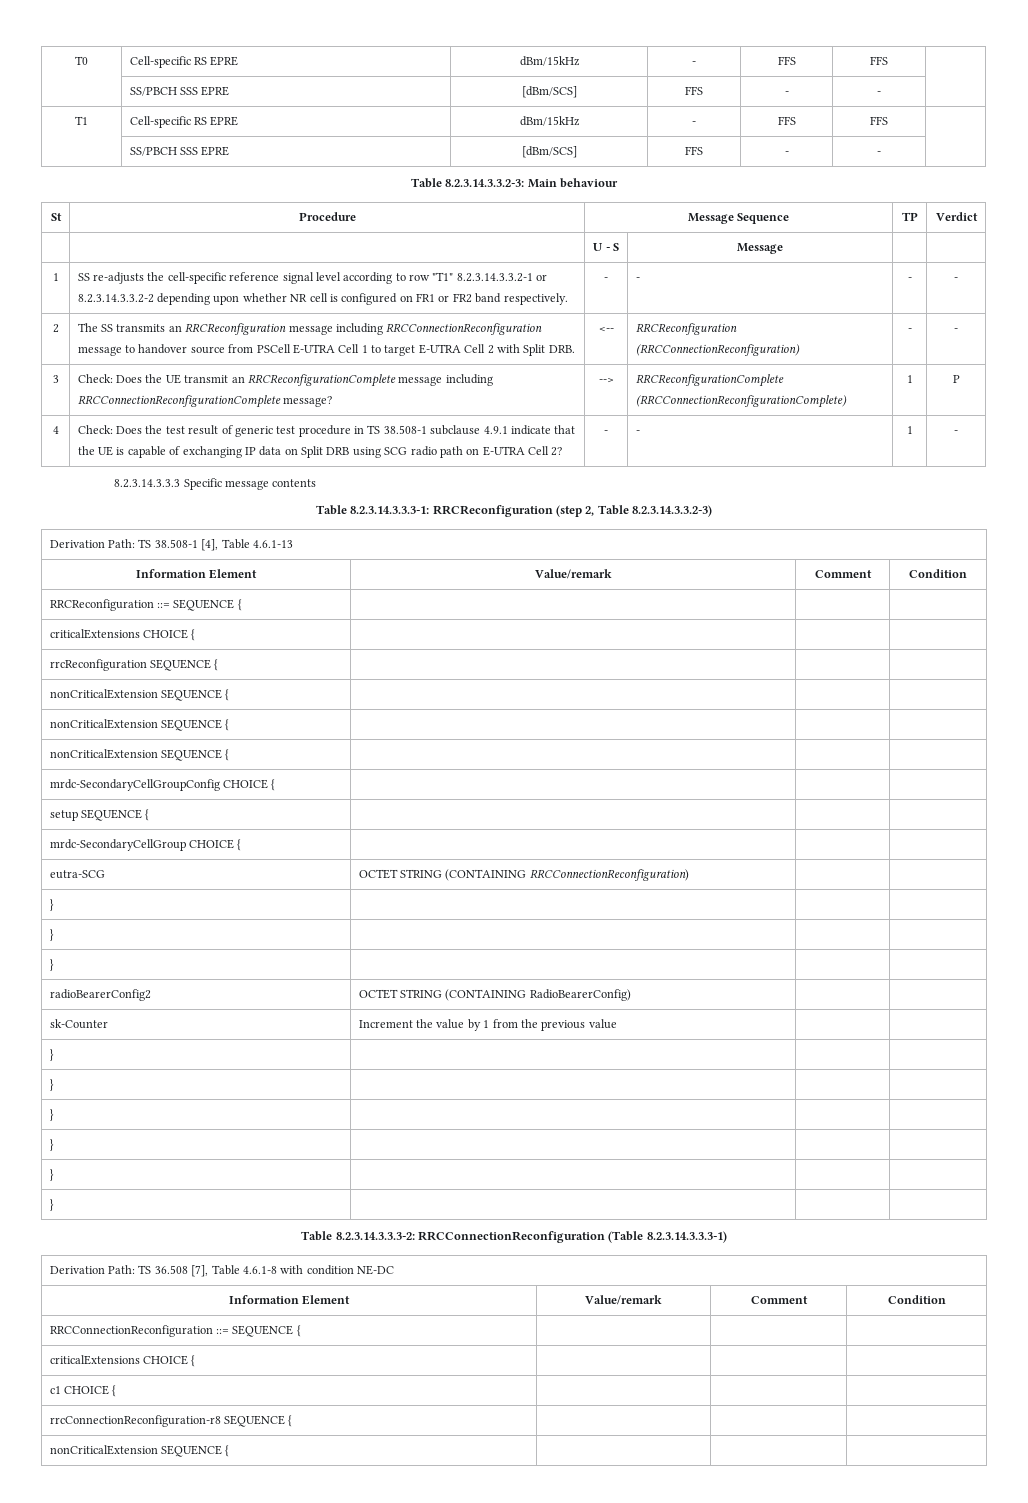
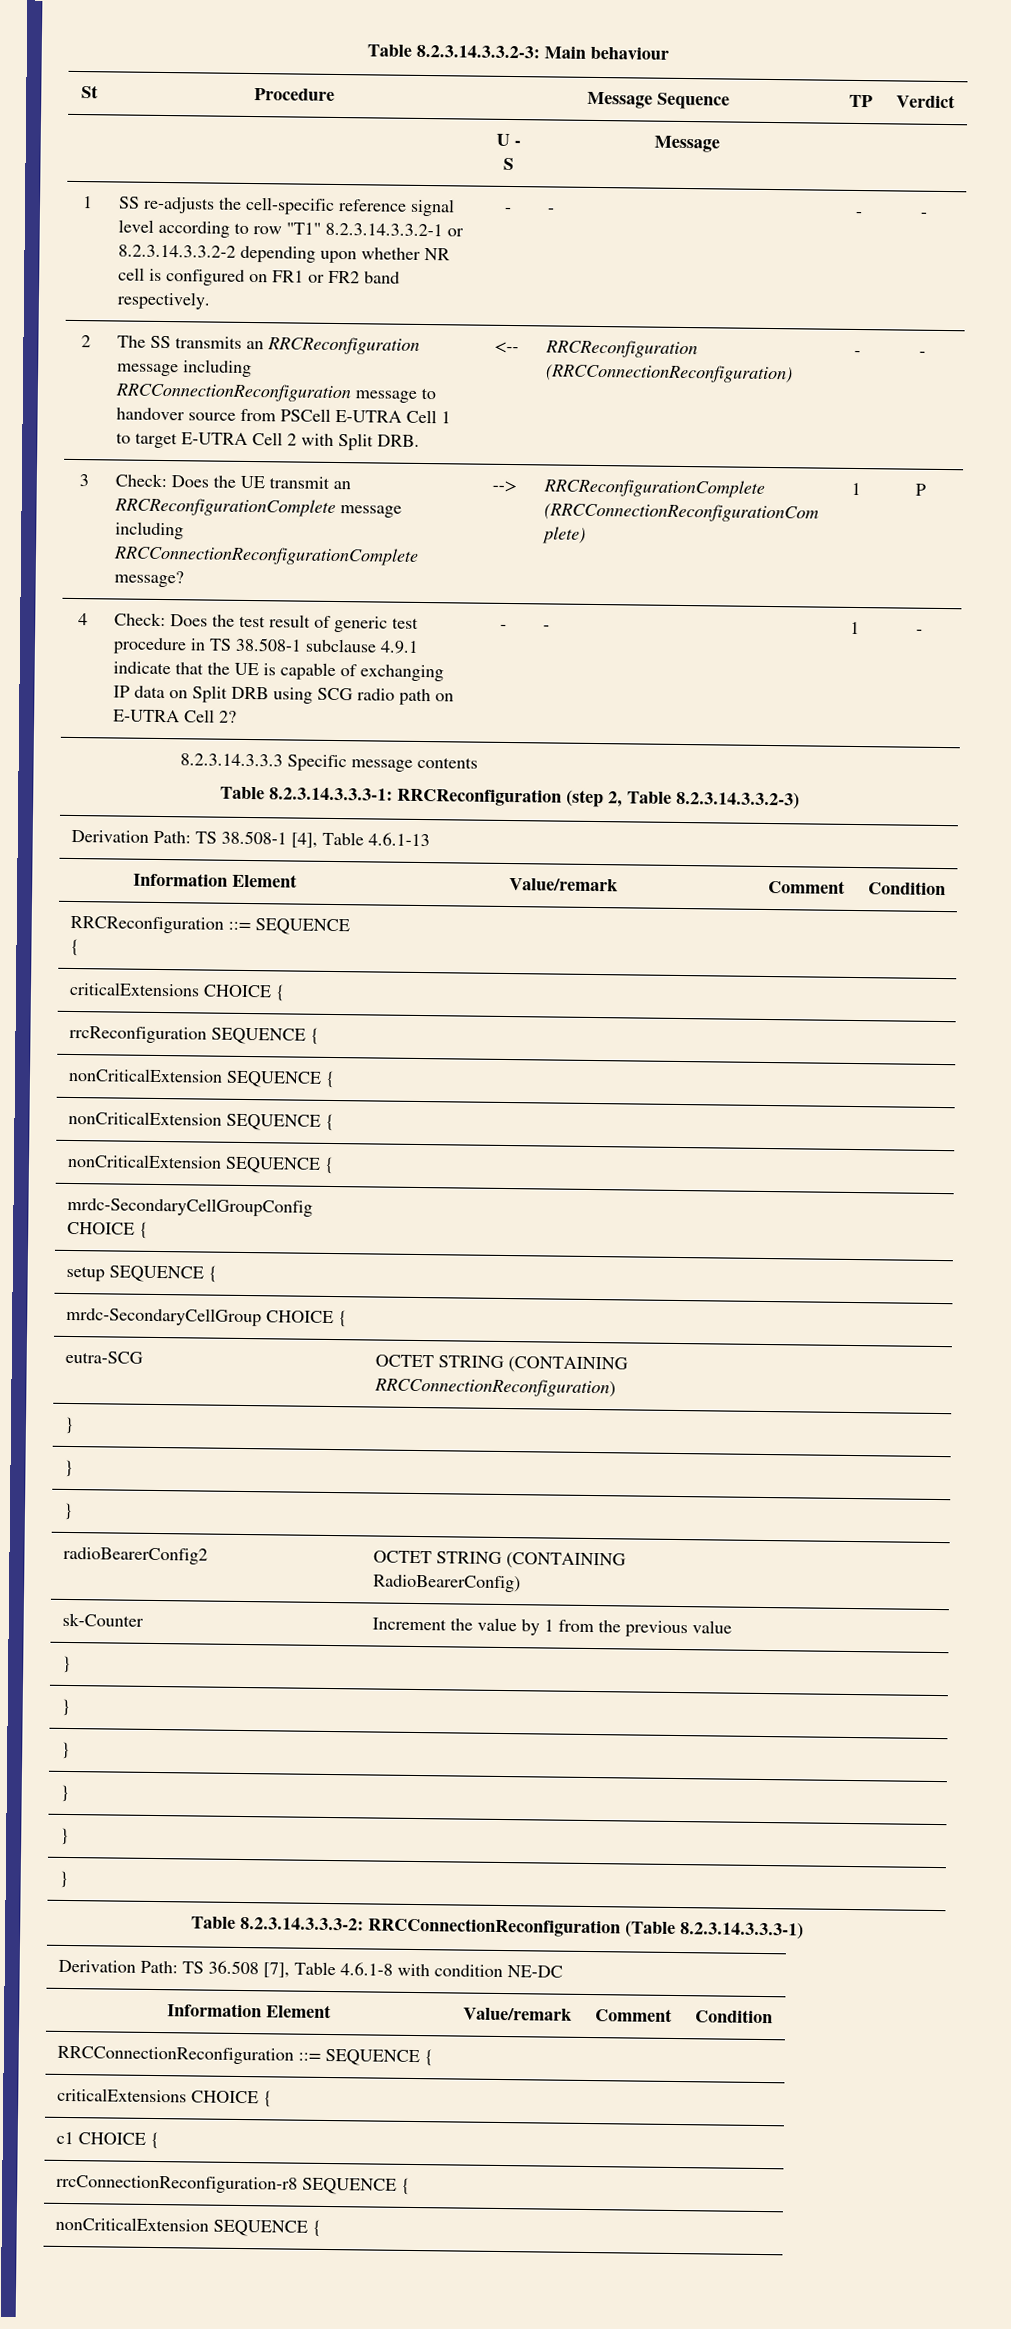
- T0 | Cell-specific RS EPRE | dBm/15kHz | - | FFS | FFS |
- | SS/PBCH SSS EPRE | [dBm/SCS] | FFS | - | - |
- T1 | Cell-specific RS EPRE | dBm/15kHz | - | FFS | FFS |
- | SS/PBCH SSS EPRE | [dBm/SCS] | FFS | - | - |

